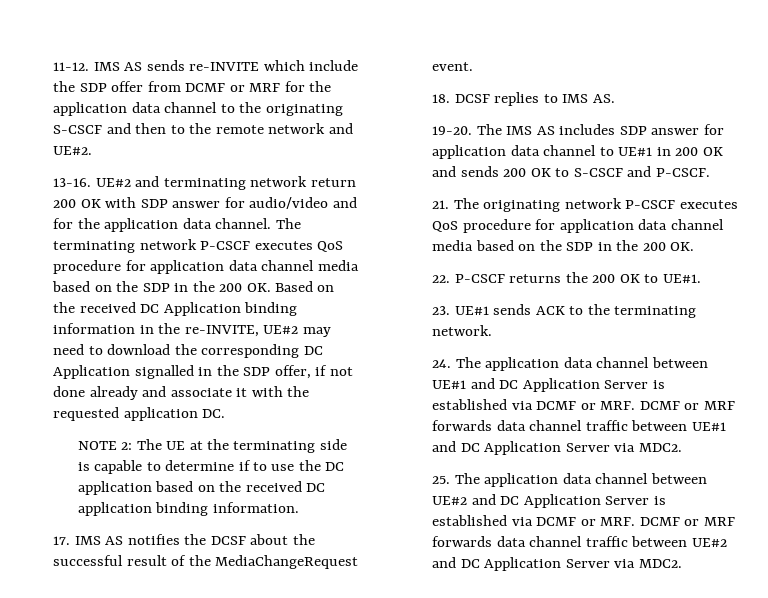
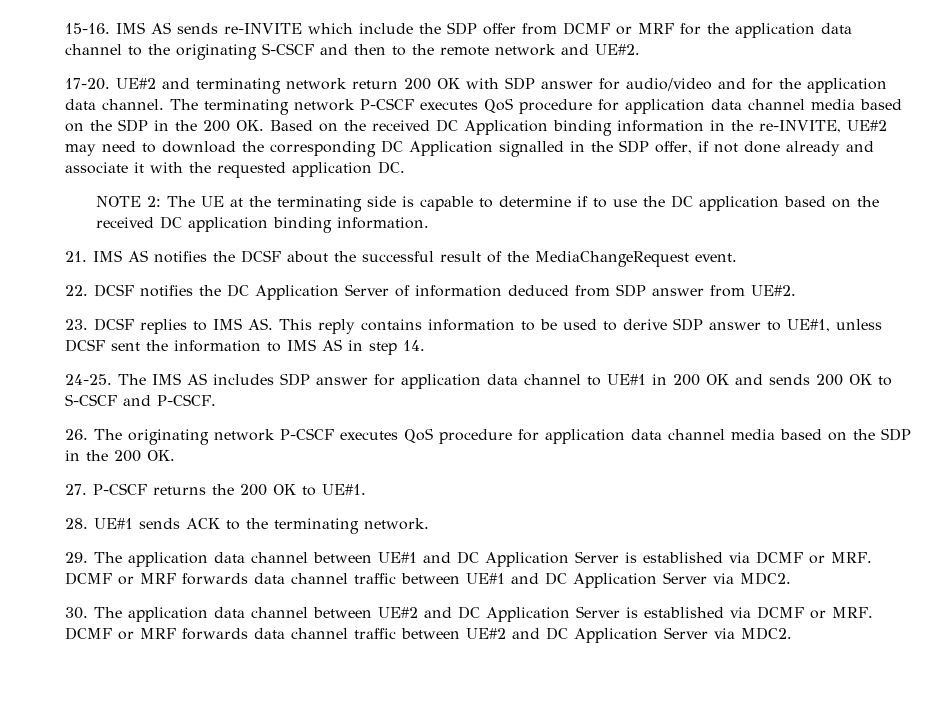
- 11-12.
+ 15-16.
- 13-16.
+ 17-20.
- 17. IMS AS notifies the DCSF about the successful result of the MediaChangeRequest event.
+ 21. IMS AS notifies the DCSF about the successful result of the MediaChangeRequest event.
- 18. DCSF replies to IMS AS.
- 19-20.
+ 22. DCSF notifies the DC Application Server of information deduced from SDP answer from UE#2.
+ 23. DCSF replies to IMS AS. This reply contains information to be used to derive SDP answer to UE#1, unless DCSF sent the information to IMS AS in step 14.
+ 24-25.
- 21. The originating network P-CSCF executes QoS procedure for application data channel media based on the SDP in the 200 OK.
+ 26. The originating network P-CSCF executes QoS procedure for application data channel media based on the SDP in the 200 OK.
- 22. P-CSCF returns the 200 OK to UE#1.
+ 27. P-CSCF returns the 200 OK to UE#1.
- 23. UE#1 sends ACK to the terminating network.
+ 28. UE#1 sends ACK to the terminating network.
- 24. The application data channel between UE#1 and DC Application Server is established via DCMF or MRF. DCMF or MRF forwards data channel traffic between UE#1 and DC Application Server via MDC2.
+ 29. The application data channel between UE#1 and DC Application Server is established via DCMF or MRF. DCMF or MRF forwards data channel traffic between UE#1 and DC Application Server via MDC2.
- 25. The application data channel between UE#2 and DC Application Server is established via DCMF or MRF. DCMF or MRF forwards data channel traffic between UE#2 and DC Application Server via MDC2.
+ 30. The application data channel between UE#2 and DC Application Server is established via DCMF or MRF. DCMF or MRF forwards data channel traffic between UE#2 and DC Application Server via MDC2.

